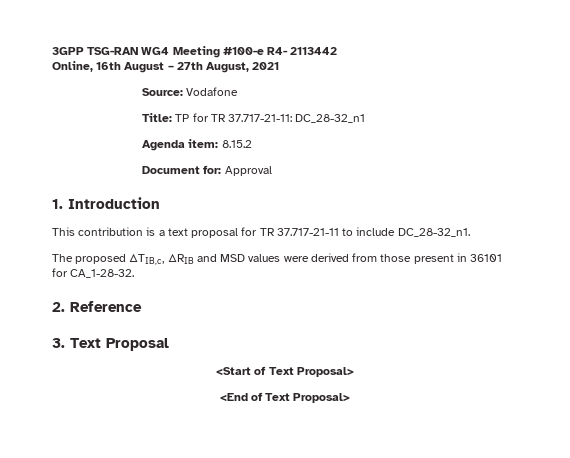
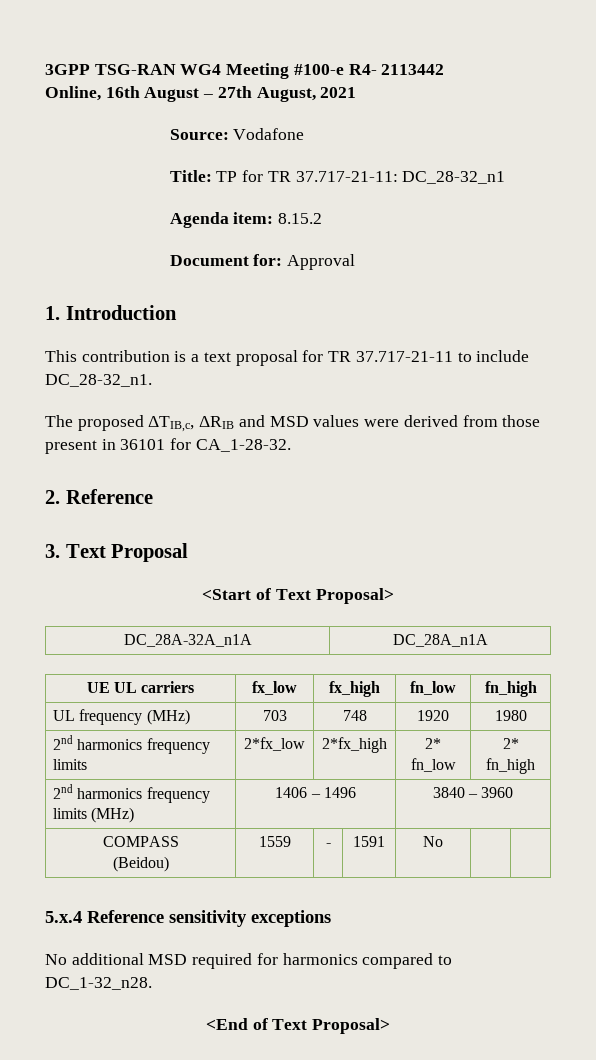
+ DC_28A-32A_n1A | DC_28A_n1A
+ UE UL carriers | fx_low | fx_high | fn_low | fn_high
+ UL frequency (MHz) | 703 | 748 | 1920 | 1980
+ 2nd harmonics frequency limits | 2*fx_low | 2*fx_high | 2* fn_low | 2* fn_high
+ 2nd harmonics frequency limits (MHz) | 1406 – 1496 | 3840 – 3960
+ COMPASS
+ (Beidou) | 1559 | - | 1591 | No | |
+ 5.x.4 Reference sensitivity exceptions
+ No additional MSD required for harmonics compared to DC_1-32_n28.

